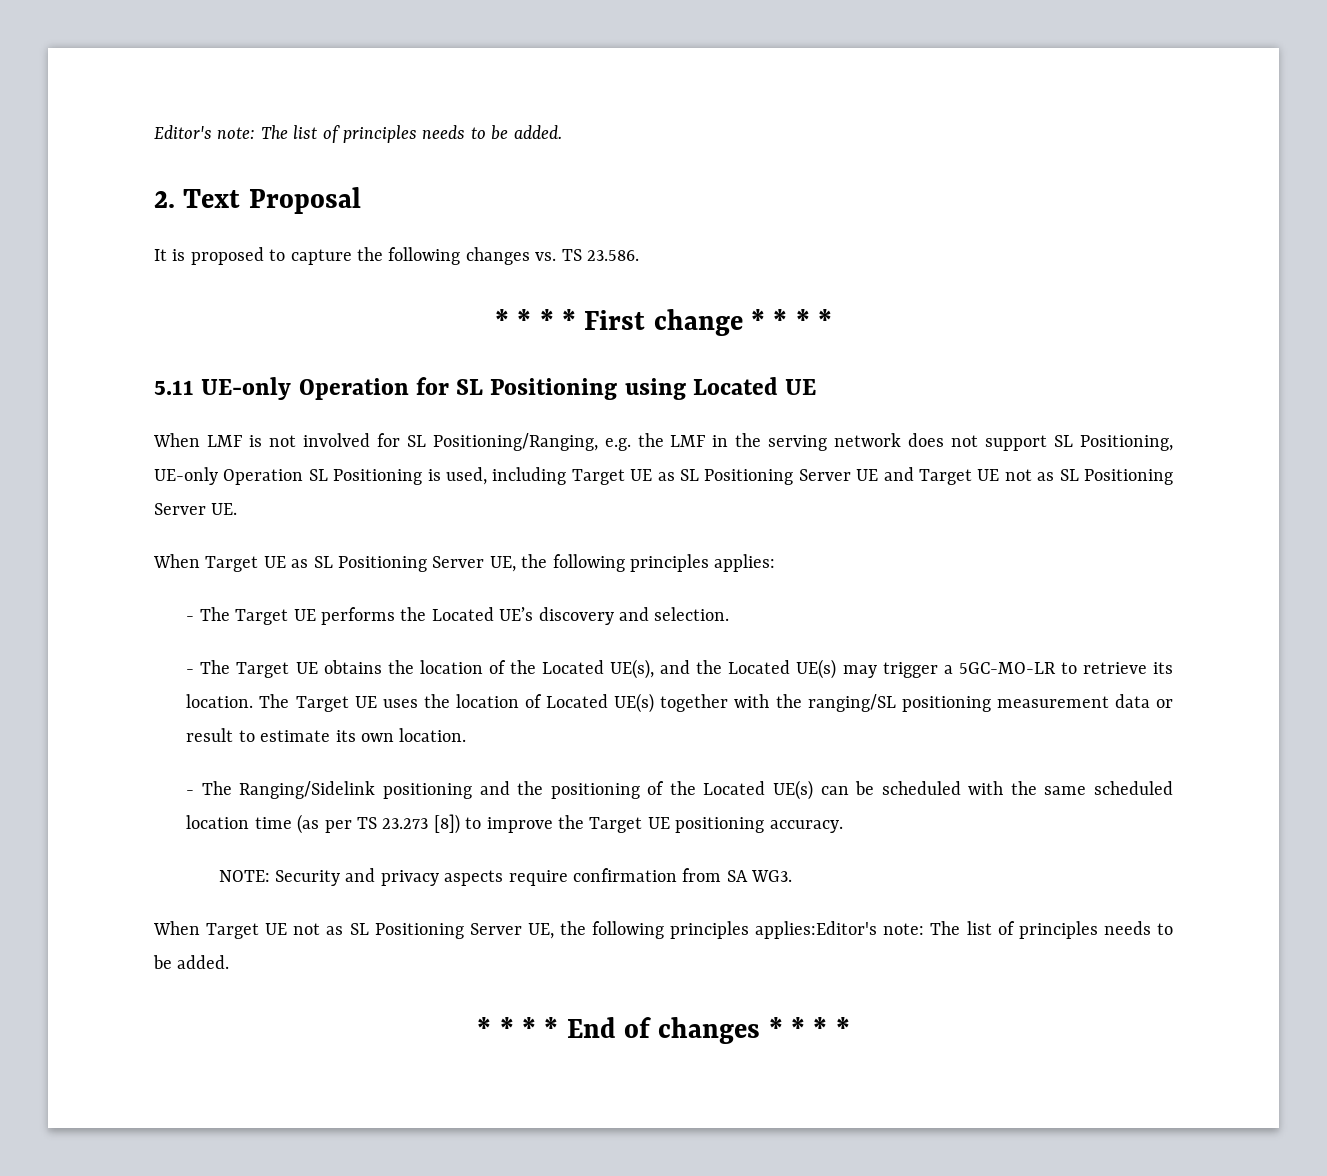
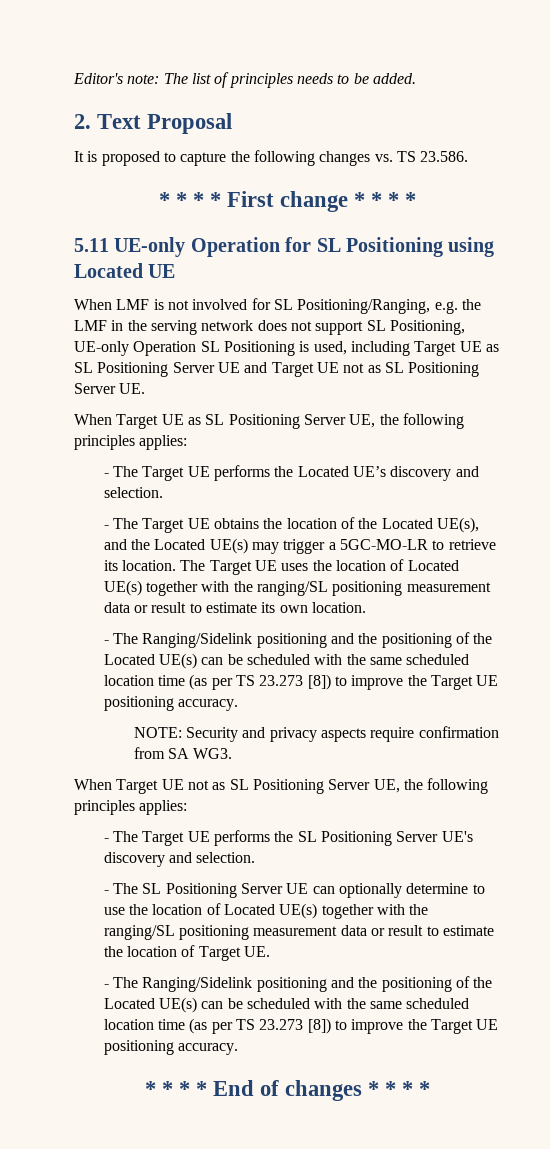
- When Target UE not as SL Positioning Server UE, the following principles applies:Editor's note: The list of principles needs to be added.
+ When Target UE not as SL Positioning Server UE, the following principles applies:
+ - The Target UE performs the SL Positioning Server UE's discovery and selection.
+ - The SL Positioning Server UE can optionally determine to use the location of Located UE(s) together with the ranging/SL positioning measurement data or result to estimate the location of Target UE.
+ - The Ranging/Sidelink positioning and the positioning of the Located UE(s) can be scheduled with the same scheduled location time (as per TS 23.273 [8]) to improve the Target UE positioning accuracy.

